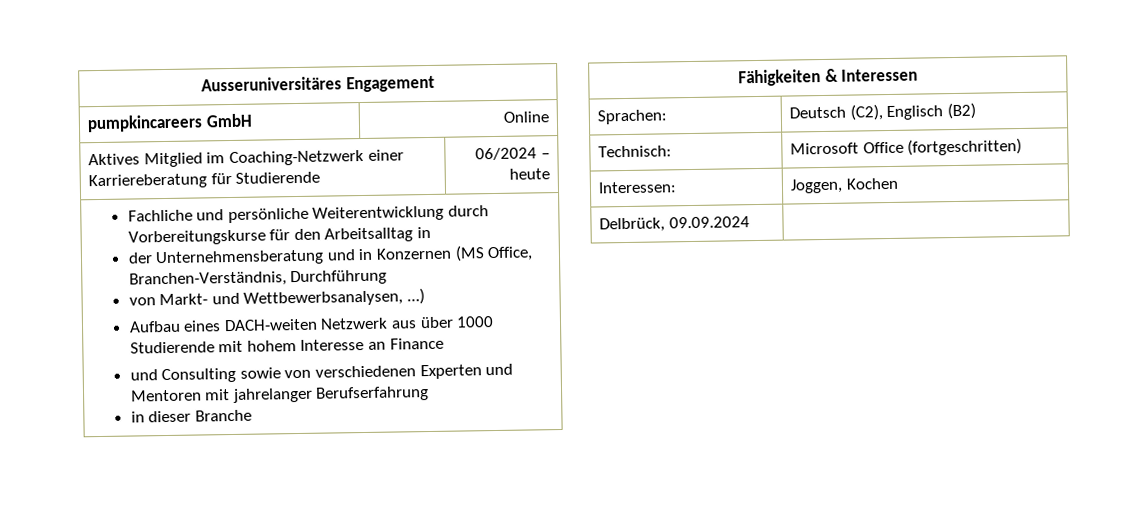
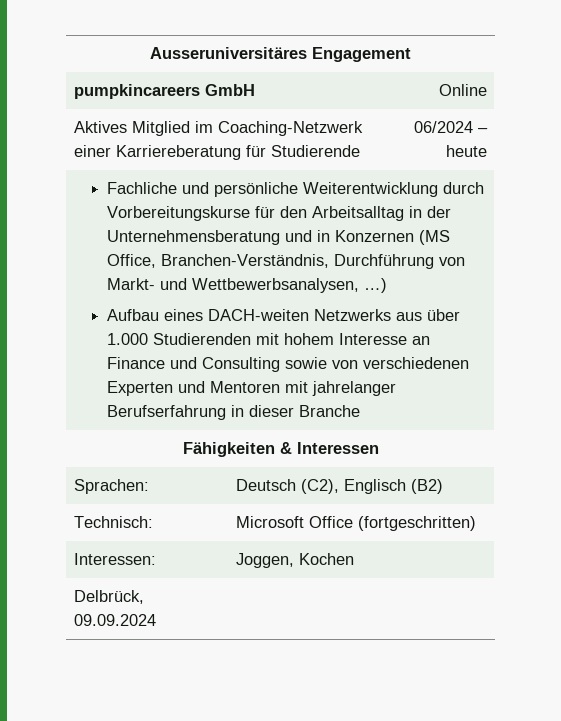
- Fachliche und persönliche Weiterentwicklung durch Vorbereitungskurse für den Arbeitsalltag in
- der Unternehmensberatung und in Konzernen (MS Office, Branchen-Verständnis, Durchführung
- von Markt- und Wettbewerbsanalysen, …)
+ Fachliche und persönliche Weiterentwicklung durch Vorbereitungskurse für den Arbeitsalltag in der Unternehmensberatung und in Konzernen (MS Office, Branchen-Verständnis, Durchführung von Markt- und Wettbewerbsanalysen, …)
- Aufbau eines DACH-weiten Netzwerk aus über 1000 Studierende mit hohem Interesse an Finance
- und Consulting sowie von verschiedenen Experten und Mentoren mit jahrelanger Berufserfahrung
- in dieser Branche
+ Aufbau eines DACH-weiten Netzwerks aus über 1.000 Studierenden mit hohem Interesse an Finance und Consulting sowie von verschiedenen Experten und Mentoren mit jahrelanger Berufserfahrung in dieser Branche

